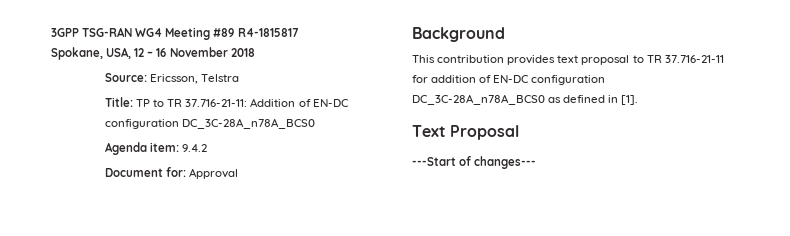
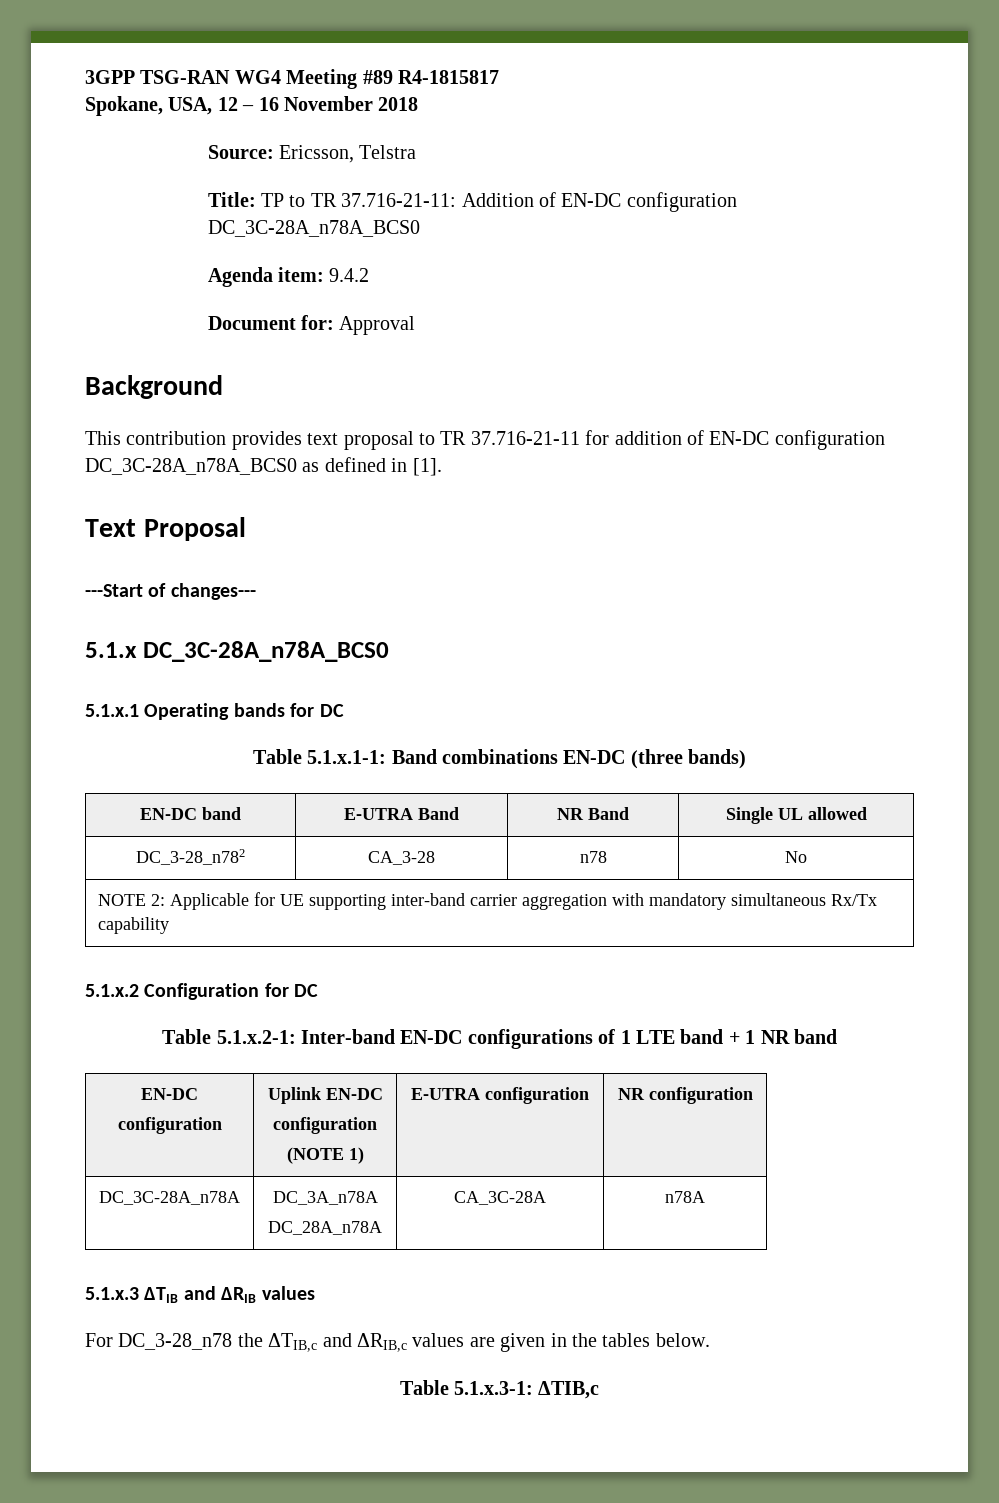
+ 5.1.x DC_3C-28A_n78A_BCS0
+ 5.1.x.1 Operating bands for DC
+ Table 5.1.x.1-1: Band combinations EN-DC (three bands)
+ EN-DC band | E-UTRA Band | NR Band | Single UL allowed
+ DC_3-28_n782 | CA_3-28 | n78 | No
+ NOTE 2: Applicable for UE supporting inter-band carrier aggregation with mandatory simultaneous Rx/Tx capability
+ 5.1.x.2 Configuration for DC
+ Table 5.1.x.2-1: Inter-band EN-DC configurations of 1 LTE band + 1 NR band
+ EN-DC
+ configuration | Uplink EN-DC
+ configuration
+ (NOTE 1) | E-UTRA configuration | NR configuration
+ DC_3C-28A_n78A | DC_3A_n78A
+ DC_28A_n78A | CA_3C-28A | n78A
+ 5.1.x.3 ∆TIB and ∆RIB values
+ For DC_3-28_n78 the ΔTIB,c and ΔRIB,c values are given in the tables below.
+ Table 5.1.x.3-1: ΔTIB,c

